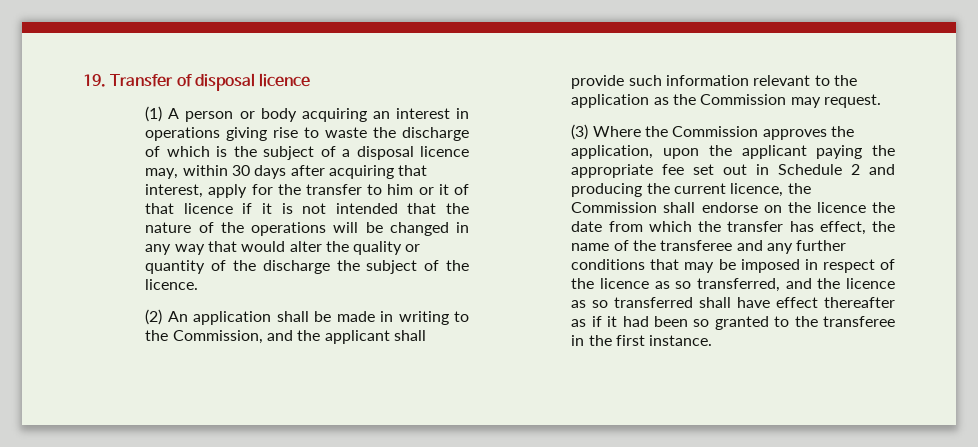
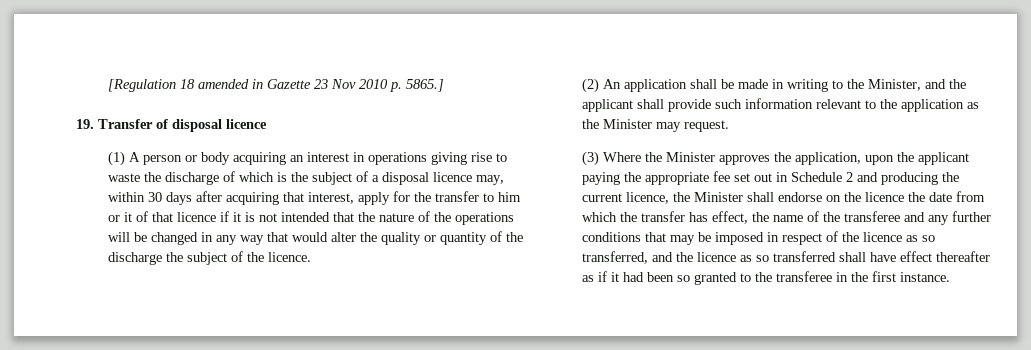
+ [Regulation 18 amended in Gazette 23 Nov 2010 p. 5865.]
- (2) An application shall be made in writing to the Commission, and the applicant shall provide such information relevant to the application as the Commission may request.
+ (2) An application shall be made in writing to the Minister, and the applicant shall provide such information relevant to the application as the Minister may request.
- (3) Where the Commission approves the application, upon the applicant paying the appropriate fee set out in Schedule 2 and producing the current licence, the Commission shall endorse on the licence the date from which the transfer has effect, the name of the transferee and any further conditions that may be imposed in respect of the licence as so transferred, and the licence as so transferred shall have effect thereafter as if it had been so granted to the transferee in the first instance.
+ (3) Where the Minister approves the application, upon the applicant paying the appropriate fee set out in Schedule 2 and producing the current licence, the Minister shall endorse on the licence the date from which the transfer has effect, the name of the transferee and any further conditions that may be imposed in respect of the licence as so transferred, and the licence as so transferred shall have effect thereafter as if it had been so granted to the transferee in the first instance.

